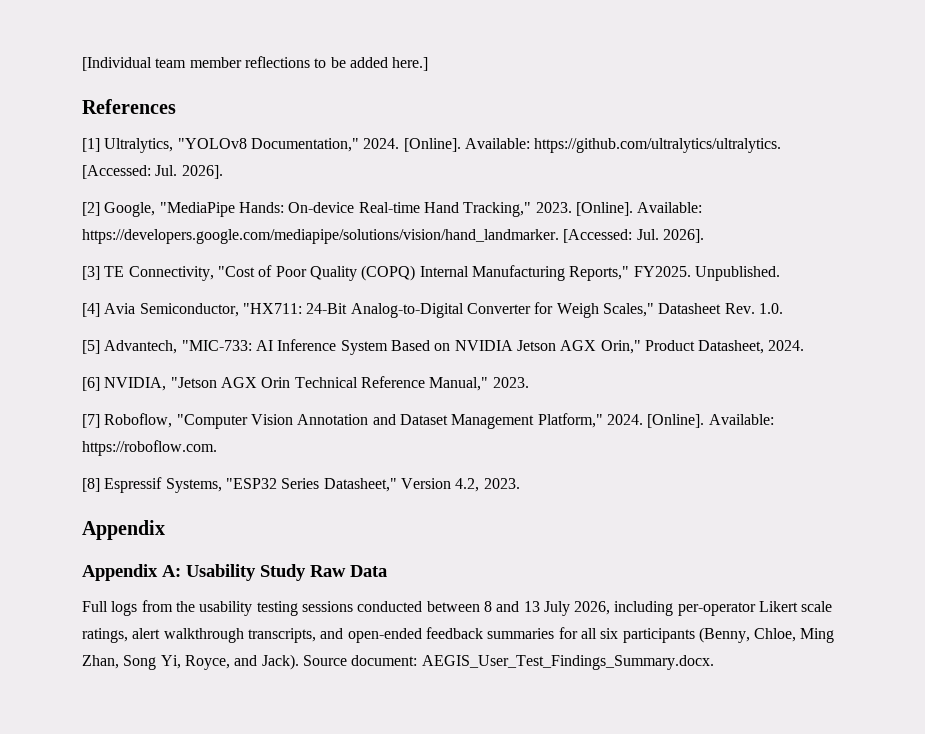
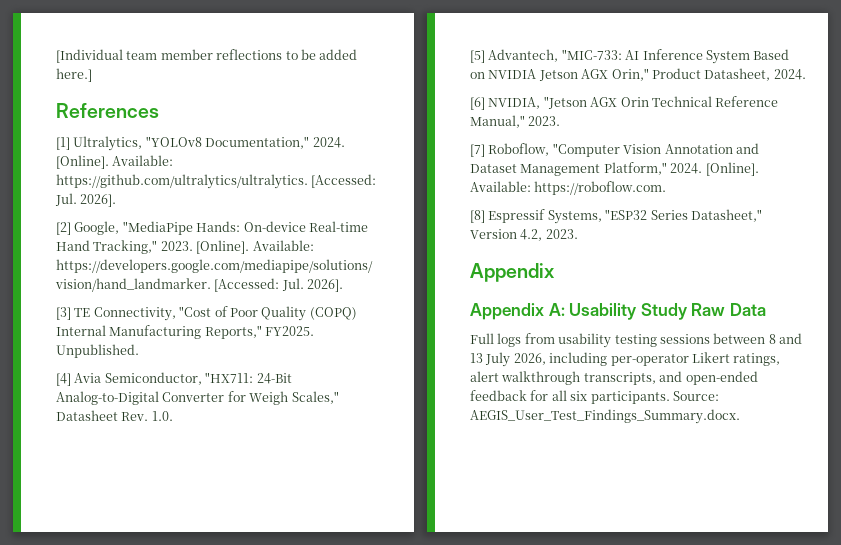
- Full logs from the usability testing sessions conducted between 8 and 13 July 2026, including per-operator Likert scale ratings, alert walkthrough transcripts, and open-ended feedback summaries for all six participants (Benny, Chloe, Ming Zhan, Song Yi, Royce, and Jack). Source document: AEGIS_User_Test_Findings_Summary.docx.
+ Full logs from usability testing sessions between 8 and 13 July 2026, including per-operator Likert ratings, alert walkthrough transcripts, and open-ended feedback for all six participants. Source: AEGIS_User_Test_Findings_Summary.docx.

